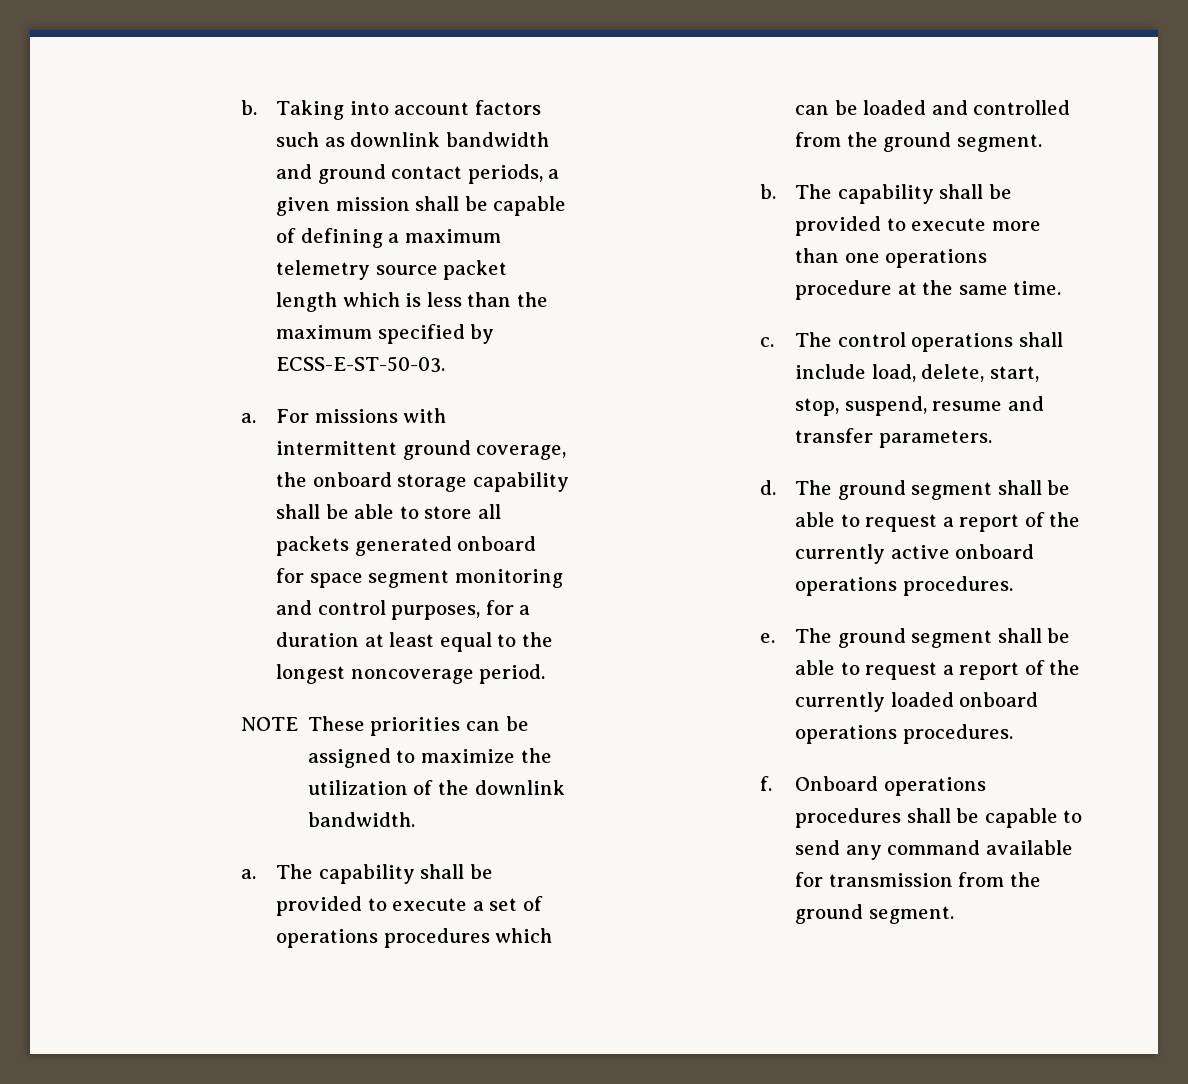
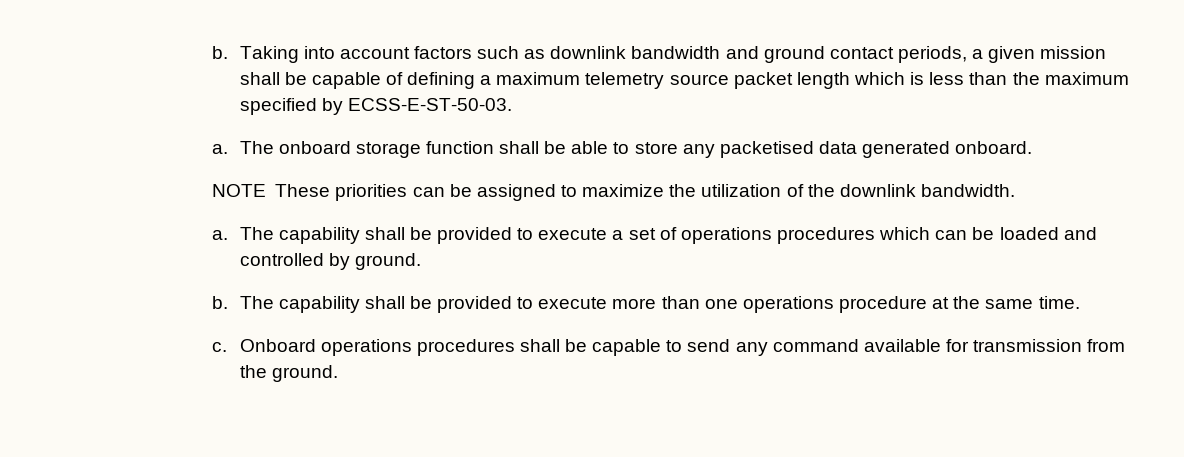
- For missions with intermittent ground coverage, the onboard storage capability shall be able to store all packets generated onboard for space segment monitoring and control purposes, for a duration at least equal to the longest noncoverage period.
+ The onboard storage function shall be able to store any packetised data generated onboard.
- The capability shall be provided to execute a set of operations procedures which can be loaded and controlled from the ground segment.
+ The capability shall be provided to execute a set of operations procedures which can be loaded and controlled by ground.
- The control operations shall include load, delete, start, stop, suspend, resume and transfer parameters.
- d. The ground segment shall be able to request a report of the currently active onboard operations procedures.
- e. The ground segment shall be able to request a report of the currently loaded onboard operations procedures.
- f.
- Onboard operations procedures shall be capable to send any command available for transmission from the ground segment.
+ Onboard operations procedures shall be capable to send any command available for transmission from the ground.

